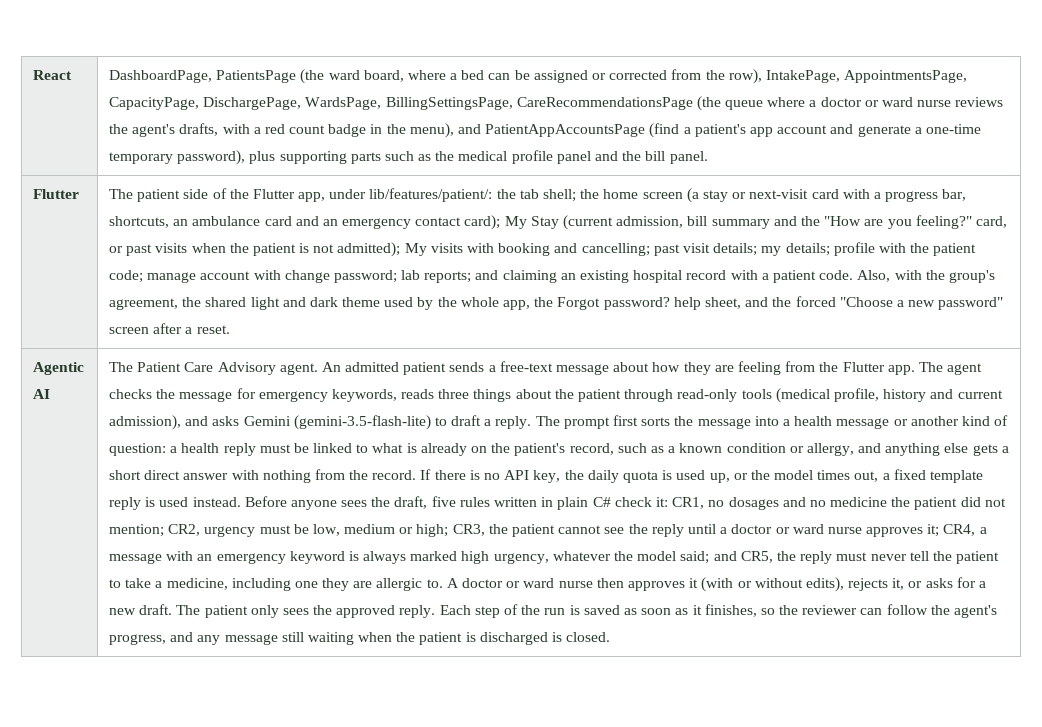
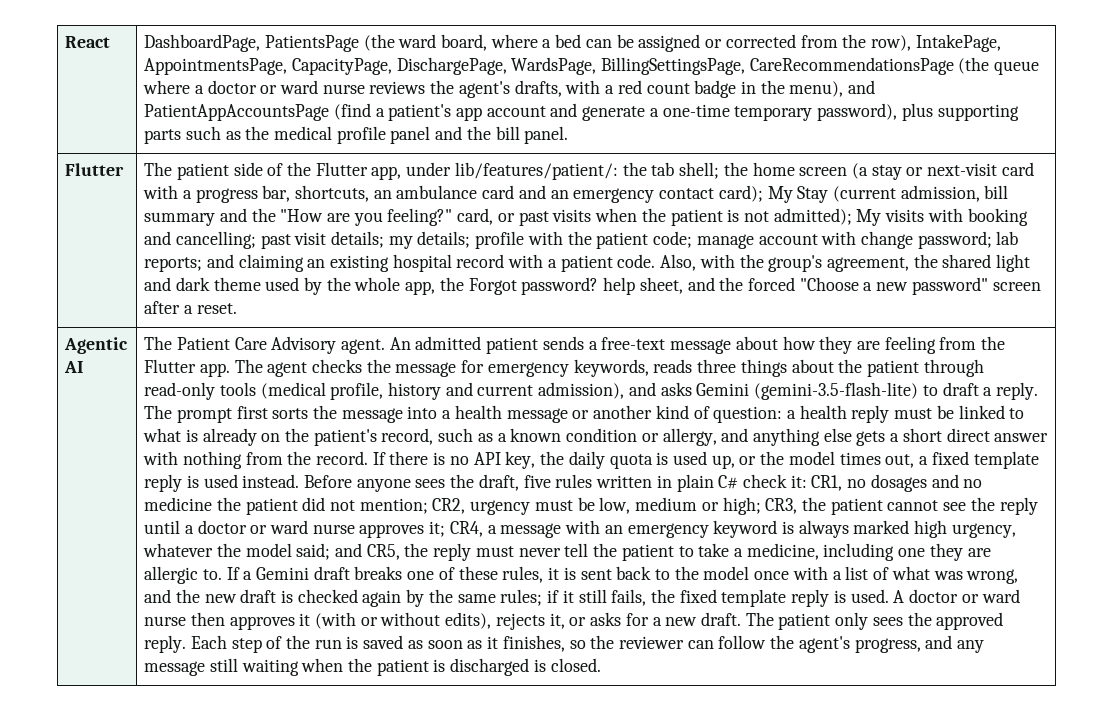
+ If a Gemini draft breaks one of these rules, it is sent back to the model once with a list of what was wrong, and the new draft is checked again by the same rules; if it still fails, the fixed template reply is used.

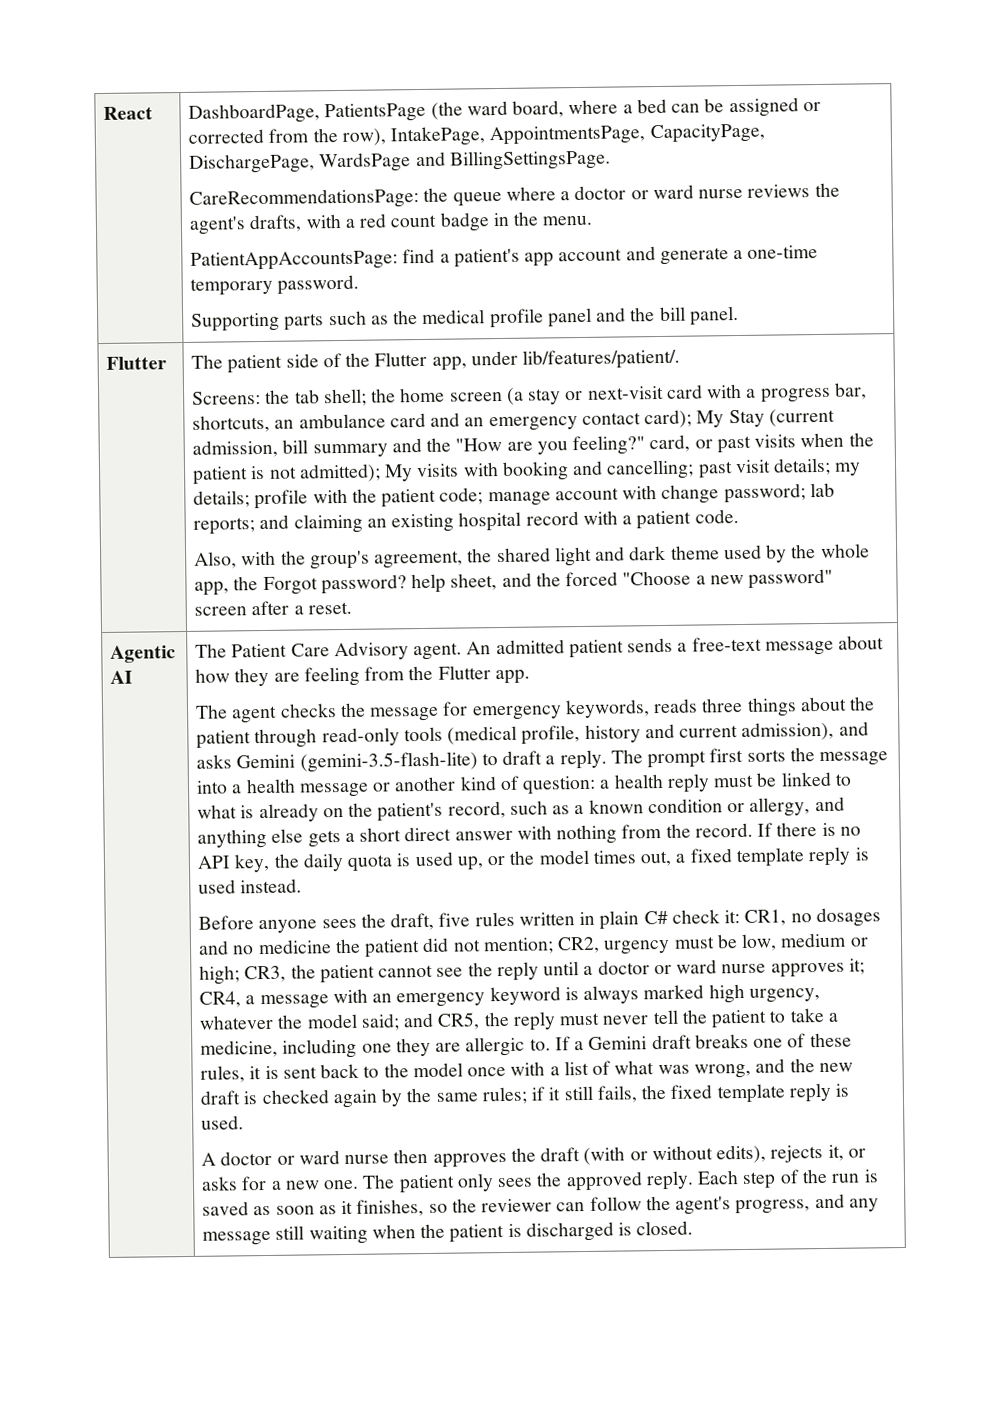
- DashboardPage, PatientsPage (the ward board, where a bed can be assigned or corrected from the row), IntakePage, AppointmentsPage, CapacityPage, DischargePage, WardsPage, BillingSettingsPage, CareRecommendationsPage (the queue where a doctor or ward nurse reviews the agent's drafts, with a red count badge in the menu), and PatientAppAccountsPage (find a patient's app account and generate a one-time temporary password), plus supporting parts such as the medical profile panel and the bill panel.
+ DashboardPage, PatientsPage (the ward board, where a bed can be assigned or corrected from the row), IntakePage, AppointmentsPage, CapacityPage, DischargePage, WardsPage and BillingSettingsPage.
+ CareRecommendationsPage: the queue where a doctor or ward nurse reviews the agent's drafts, with a red count badge in the menu.
+ PatientAppAccountsPage: find a patient's app account and generate a one-time temporary password.
+ Supporting parts such as the medical profile panel and the bill panel.
- The patient side of the Flutter app, under lib/features/patient/:
+ The patient side of the Flutter app, under lib/features/patient/.
+ Screens:
- and claiming an existing hospital record with a patient code. Also, with the group's agreement, the shared light and dark theme used by the whole app, the Forgot password? help sheet, and the forced "Choose a new password" screen after a reset.
+ and claiming an existing hospital record with a patient code.
+ Also, with the group's agreement, the shared light and dark theme used by the whole app, the Forgot password? help sheet, and the forced "Choose a new password" screen after a reset.
- An admitted patient sends a free-text message about how they are feeling from the Flutter app. The agent checks the message for emergency keywords, reads three things about the patient through read-only tools (medical profile, history and current admission), and asks Gemini (gemini-3.5-flash-lite) to draft a reply.
+ An admitted patient sends a free-text message about how they are feeling from the Flutter app.
+ The agent checks the message for emergency keywords, reads three things about the patient through read-only tools (medical profile, history and current admission), and asks Gemini (gemini-3.5-flash-lite) to draft a reply.
- If there is no API key, the daily quota is used up, or the model times out, a fixed template reply is used instead. Before anyone sees the draft, five rules written in plain C# check it:
+ If there is no API key, the daily quota is used up, or the model times out, a fixed template reply is used instead.
+ Before anyone sees the draft, five rules written in plain C# check it:
- if it still fails, the fixed template reply is used. A doctor or ward nurse then approves it (with or without edits), rejects it, or asks for a new draft.
+ if it still fails, the fixed template reply is used.
+ A doctor or ward nurse then approves the draft (with or without edits), rejects it, or asks for a new one.

